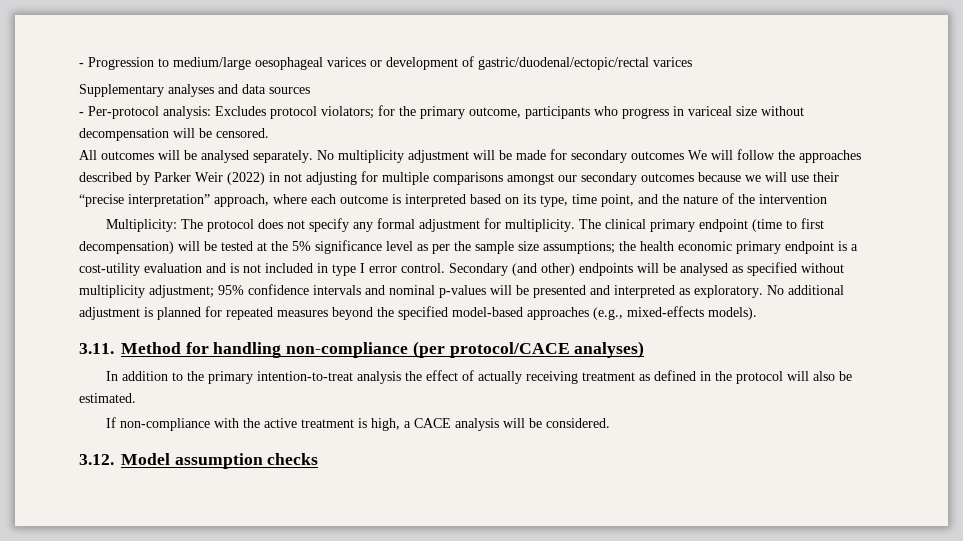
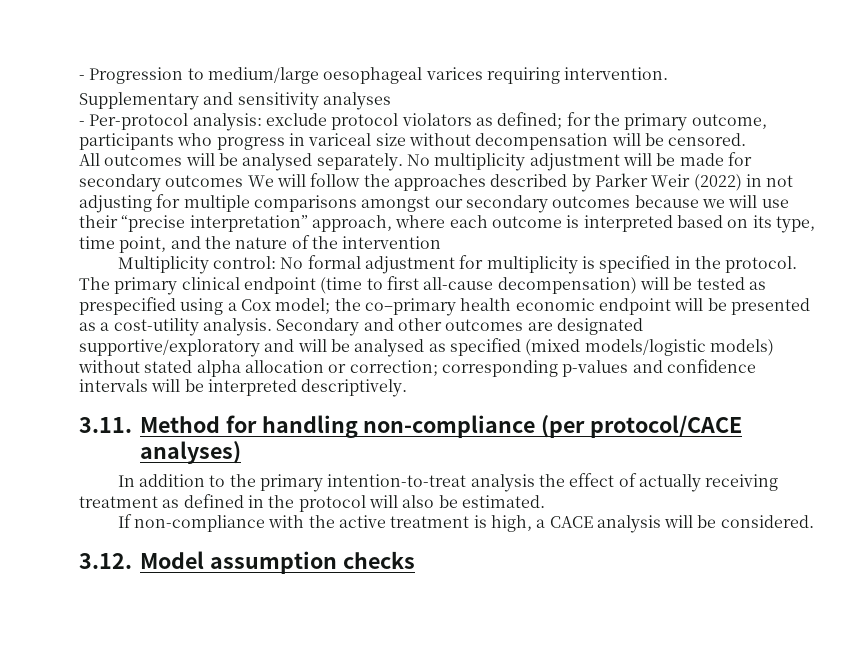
- - Progression to medium/large oesophageal varices or development of gastric/duodenal/ectopic/rectal varices
+ - Progression to medium/large oesophageal varices requiring intervention.
- Supplementary analyses and data sources
+ Supplementary and sensitivity analyses
- - Per-protocol analysis: Excludes protocol violators; for the primary outcome, participants who progress in variceal size without decompensation will be censored.
+ - Per-protocol analysis: exclude protocol violators as defined; for the primary outcome, participants who progress in variceal size without decompensation will be censored.
- Multiplicity: The protocol does not specify any formal adjustment for multiplicity. The clinical primary endpoint (time to first decompensation) will be tested at the 5% significance level as per the sample size assumptions; the health economic primary endpoint is a cost-utility evaluation and is not included in type I error control. Secondary (and other) endpoints will be analysed as specified without multiplicity adjustment; 95% confidence intervals and nominal p-values will be presented and interpreted as exploratory. No additional adjustment is planned for repeated measures beyond the specified model-based approaches (e.g., mixed-effects models).
+ Multiplicity control: No formal adjustment for multiplicity is specified in the protocol. The primary clinical endpoint (time to first all-cause decompensation) will be tested as prespecified using a Cox model; the co–primary health economic endpoint will be presented as a cost-utility analysis. Secondary and other outcomes are designated supportive/exploratory and will be analysed as specified (mixed models/logistic models) without stated alpha allocation or correction; corresponding p-values and confidence intervals will be interpreted descriptively.

